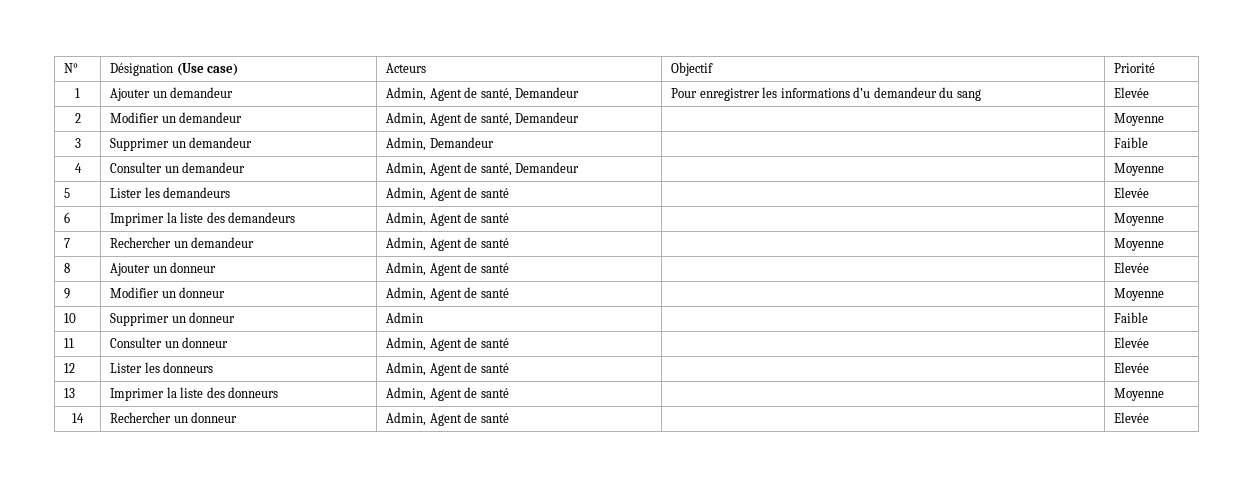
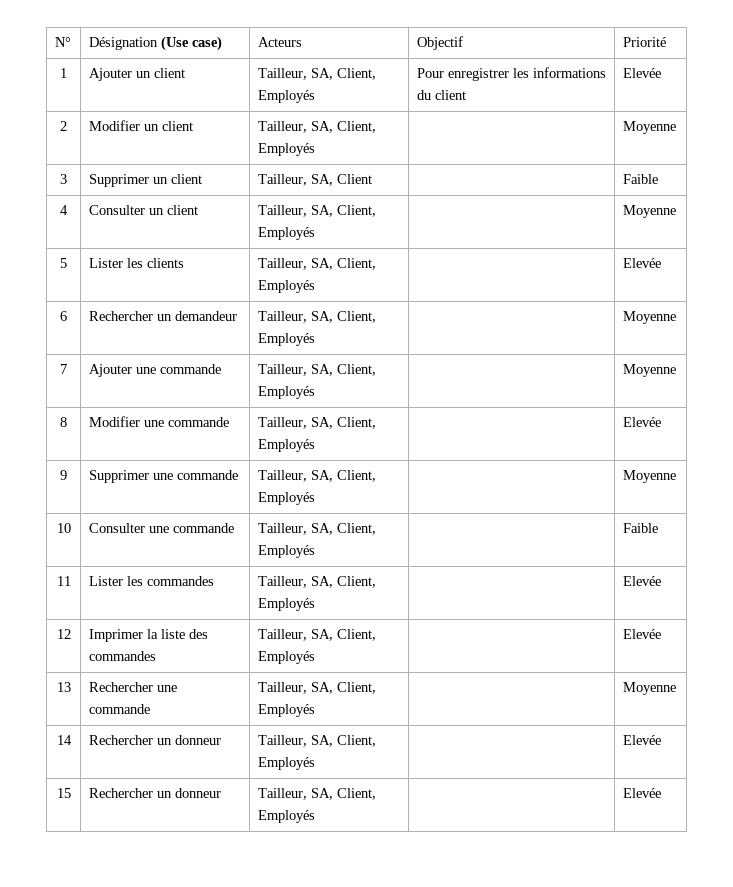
- 1 | Ajouter un demandeur | Admin, Agent de santé, Demandeur | Pour enregistrer les informations d’u demandeur du sang | Elevée
+ 1 | Ajouter un client | Tailleur, SA, Client, Employés | Pour enregistrer les informations du client | Elevée
- 2 | Modifier un demandeur | Admin, Agent de santé, Demandeur | | Moyenne
+ 2 | Modifier un client | Tailleur, SA, Client, Employés | | Moyenne
- 3 | Supprimer un demandeur | Admin, Demandeur | | Faible
+ 3 | Supprimer un client | Tailleur, SA, Client | | Faible
- 4 | Consulter un demandeur | Admin, Agent de santé, Demandeur | | Moyenne
- 5 | Lister les demandeurs | Admin, Agent de santé | | Elevée
- 6 | Imprimer la liste des demandeurs | Admin, Agent de santé | | Moyenne
- 7 | Rechercher un demandeur | Admin, Agent de santé | | Moyenne
- 8 | Ajouter un donneur | Admin, Agent de santé | | Elevée
- 9 | Modifier un donneur | Admin, Agent de santé | | Moyenne
- 10 | Supprimer un donneur | Admin | | Faible
- 11 | Consulter un donneur | Admin, Agent de santé | | Elevée
- 12 | Lister les donneurs | Admin, Agent de santé | | Elevée
- 13 | Imprimer la liste des donneurs | Admin, Agent de santé | | Moyenne
+ 4 | Consulter un client | Tailleur, SA, Client, Employés | | Moyenne
+ 5 | Lister les clients | Tailleur, SA, Client, Employés | | Elevée
+ 6 | Rechercher un demandeur | Tailleur, SA, Client, Employés | | Moyenne
+ 7 | Ajouter une commande | Tailleur, SA, Client, Employés | | Moyenne
+ 8 | Modifier une commande | Tailleur, SA, Client, Employés | | Elevée
+ 9 | Supprimer une commande | Tailleur, SA, Client, Employés | | Moyenne
+ 10 | Consulter une commande | Tailleur, SA, Client, Employés | | Faible
+ 11 | Lister les commandes | Tailleur, SA, Client, Employés | | Elevée
+ 12 | Imprimer la liste des commandes | Tailleur, SA, Client, Employés | | Elevée
+ 13 | Rechercher une commande | Tailleur, SA, Client, Employés | | Moyenne
- 14 | Rechercher un donneur | Admin, Agent de santé | | Elevée
+ 14 | Rechercher un donneur | Tailleur, SA, Client, Employés | | Elevée
+ 15 | Rechercher un donneur | Tailleur, SA, Client, Employés | | Elevée

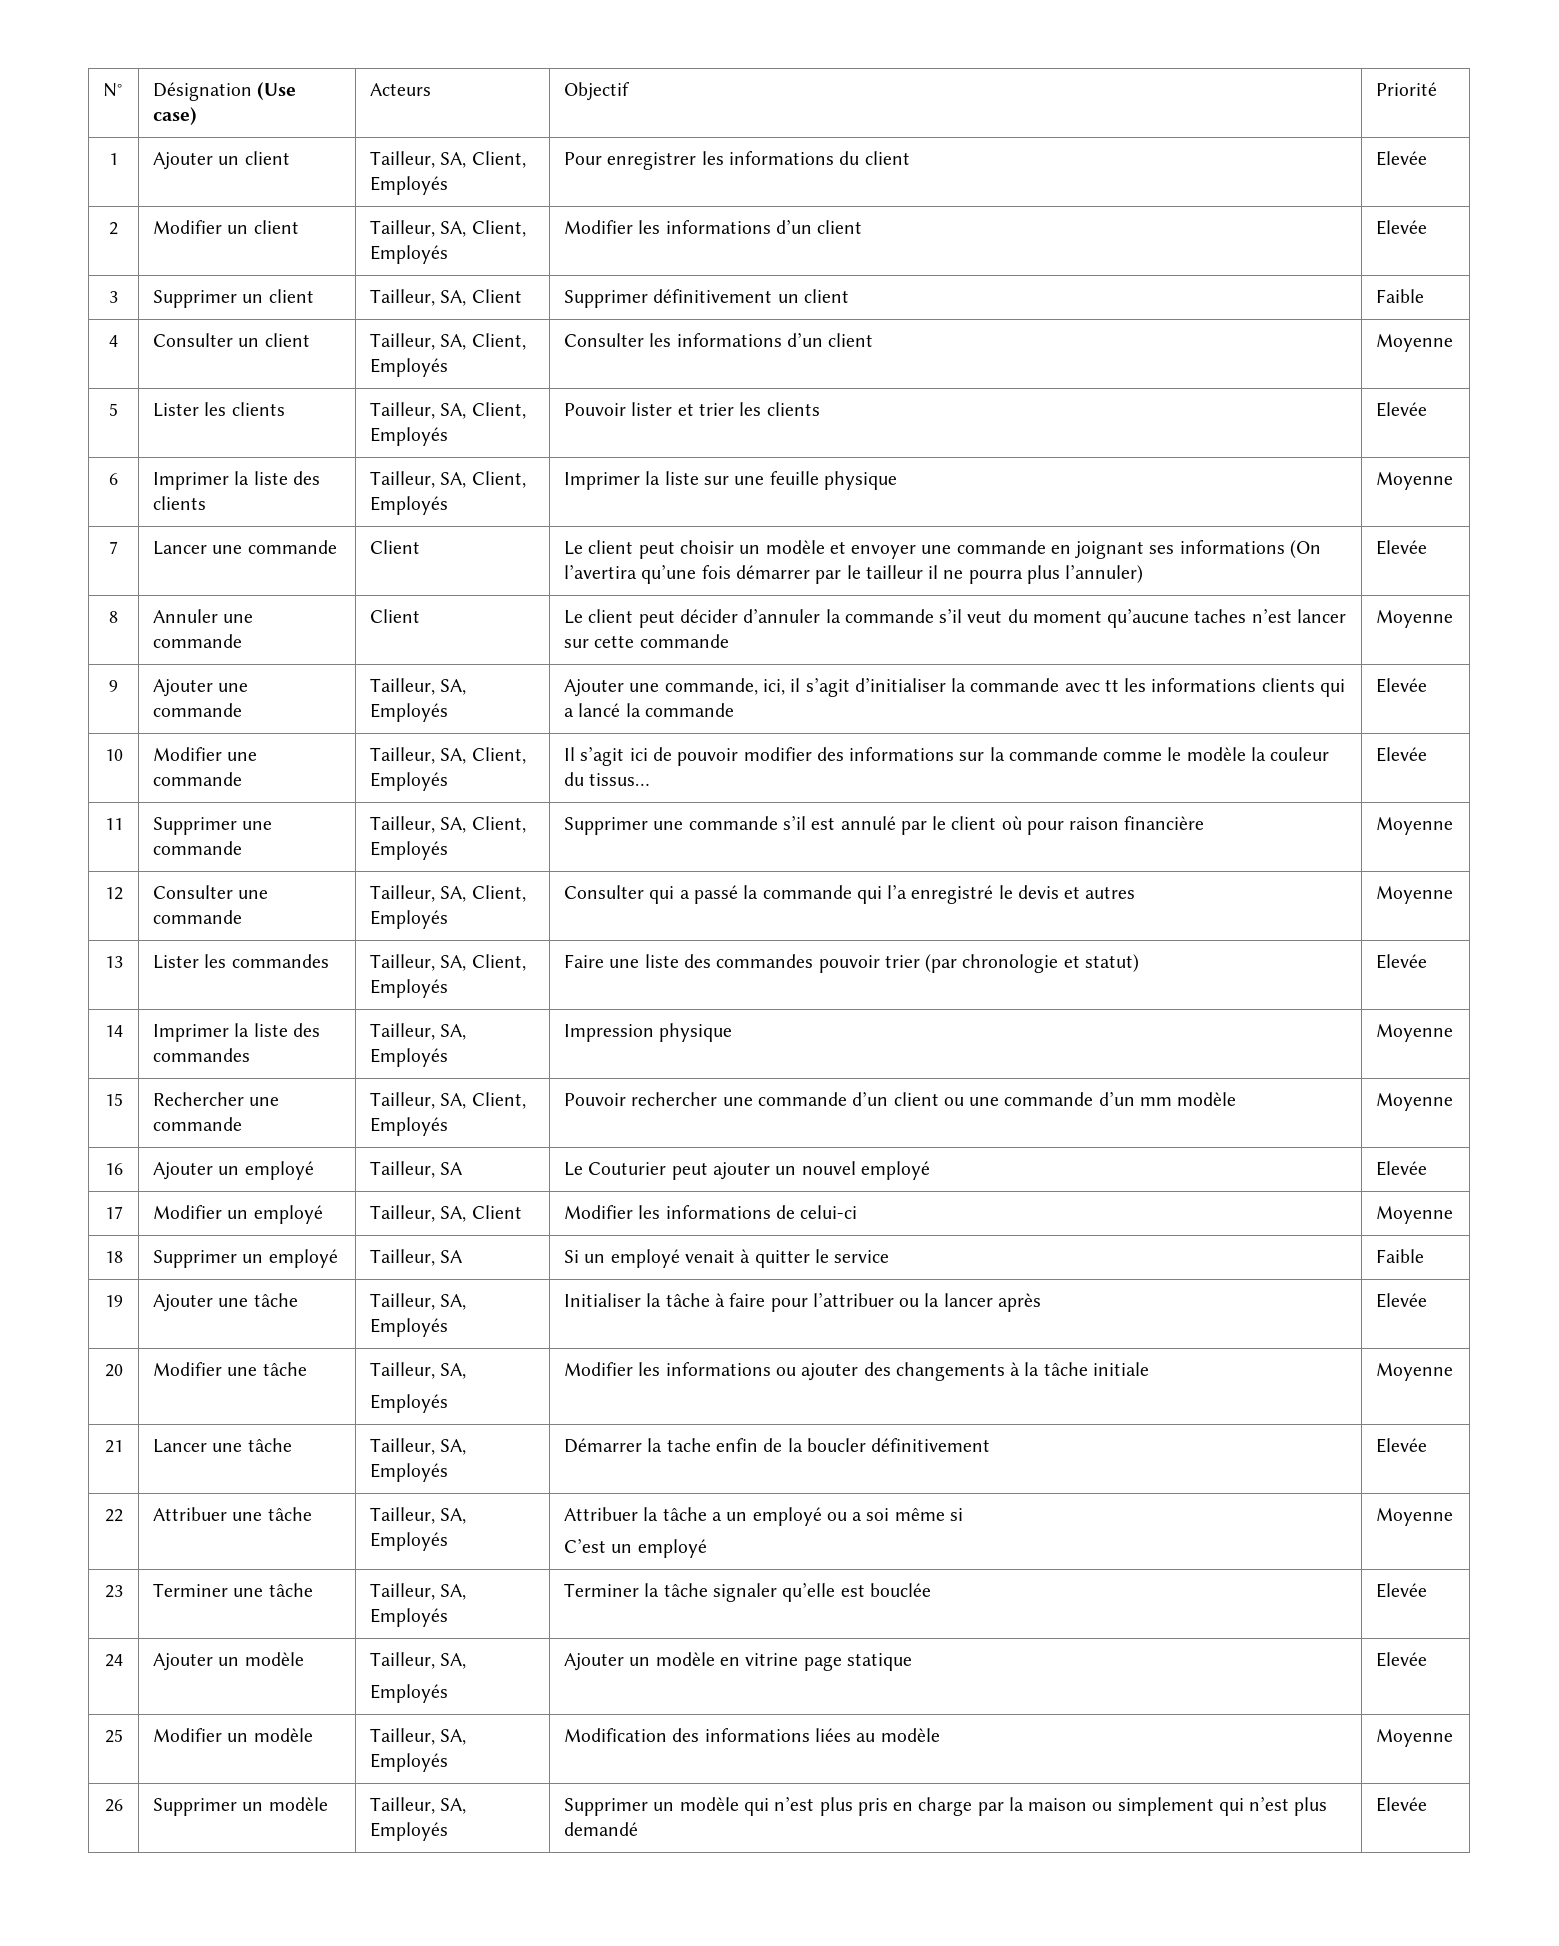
- 2 | Modifier un client | Tailleur, SA, Client, Employés | | Moyenne
+ 2 | Modifier un client | Tailleur, SA, Client, Employés | Modifier les informations d’un client | Elevée
- 3 | Supprimer un client | Tailleur, SA, Client | | Faible
+ 3 | Supprimer un client | Tailleur, SA, Client | Supprimer définitivement un client | Faible
- 4 | Consulter un client | Tailleur, SA, Client, Employés | | Moyenne
+ 4 | Consulter un client | Tailleur, SA, Client, Employés | Consulter les informations d’un client | Moyenne
- 5 | Lister les clients | Tailleur, SA, Client, Employés | | Elevée
- 6 | Rechercher un demandeur | Tailleur, SA, Client, Employés | | Moyenne
- 7 | Ajouter une commande | Tailleur, SA, Client, Employés | | Moyenne
- 8 | Modifier une commande | Tailleur, SA, Client, Employés | | Elevée
- 9 | Supprimer une commande | Tailleur, SA, Client, Employés | | Moyenne
- 10 | Consulter une commande | Tailleur, SA, Client, Employés | | Faible
- 11 | Lister les commandes | Tailleur, SA, Client, Employés | | Elevée
- 12 | Imprimer la liste des commandes | Tailleur, SA, Client, Employés | | Elevée
- 13 | Rechercher une commande | Tailleur, SA, Client, Employés | | Moyenne
- 14 | Rechercher un donneur | Tailleur, SA, Client, Employés | | Elevée
- 15 | Rechercher un donneur | Tailleur, SA, Client, Employés | | Elevée
+ 5 | Lister les clients | Tailleur, SA, Client, Employés | Pouvoir lister et trier les clients | Elevée
+ 6 | Imprimer la liste des clients | Tailleur, SA, Client, Employés | Imprimer la liste sur une feuille physique | Moyenne
+ 7 | Lancer une commande | Client | Le client peut choisir un modèle et envoyer une commande en joignant ses informations (On l’avertira qu’une fois démarrer par le tailleur il ne pourra plus l’annuler) | Elevée
+ 8 | Annuler une commande | Client | Le client peut décider d’annuler la commande s’il veut du moment qu’aucune taches n’est lancer sur cette commande | Moyenne
+ 9 | Ajouter une commande | Tailleur, SA, Employés | Ajouter une commande, ici, il s’agit d’initialiser la commande avec tt les informations clients qui a lancé la commande | Elevée
+ 10 | Modifier une commande | Tailleur, SA, Client, Employés | Il s’agit ici de pouvoir modifier des informations sur la commande comme le modèle la couleur du tissus… | Elevée
+ 11 | Supprimer une commande | Tailleur, SA, Client, Employés | Supprimer une commande s’il est annulé par le client où pour raison financière | Moyenne
+ 12 | Consulter une commande | Tailleur, SA, Client, Employés | Consulter qui a passé la commande qui l’a enregistré le devis et autres | Moyenne
+ 13 | Lister les commandes | Tailleur, SA, Client, Employés | Faire une liste des commandes pouvoir trier (par chronologie et statut) | Elevée
+ 14 | Imprimer la liste des commandes | Tailleur, SA, Employés | Impression physique | Moyenne
+ 15 | Rechercher une commande | Tailleur, SA, Client, Employés | Pouvoir rechercher une commande d’un client ou une commande d’un mm modèle | Moyenne
+ 16 | Ajouter un employé | Tailleur, SA | Le Couturier peut ajouter un nouvel employé | Elevée
+ 17 | Modifier un employé | Tailleur, SA, Client | Modifier les informations de celui-ci | Moyenne
+ 18 | Supprimer un employé | Tailleur, SA | Si un employé venait à quitter le service | Faible
+ 19 | Ajouter une tâche | Tailleur, SA, Employés | Initialiser la tâche à faire pour l’attribuer ou la lancer après | Elevée
+ 20 | Modifier une tâche | Tailleur, SA,
+ Employés | Modifier les informations ou ajouter des changements à la tâche initiale | Moyenne
+ 21 | Lancer une tâche | Tailleur, SA, Employés | Démarrer la tache enfin de la boucler définitivement | Elevée
+ 22 | Attribuer une tâche | Tailleur, SA, Employés | Attribuer la tâche a un employé ou a soi même si
+ C’est un employé | Moyenne
+ 23 | Terminer une tâche | Tailleur, SA, Employés | Terminer la tâche signaler qu’elle est bouclée | Elevée
+ 24 | Ajouter un modèle | Tailleur, SA,
+ Employés | Ajouter un modèle en vitrine page statique | Elevée
+ 25 | Modifier un modèle | Tailleur, SA, Employés | Modification des informations liées au modèle | Moyenne
+ 26 | Supprimer un modèle | Tailleur, SA, Employés | Supprimer un modèle qui n’est plus pris en charge par la maison ou simplement qui n’est plus demandé | Elevée

